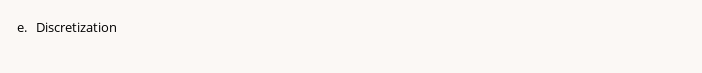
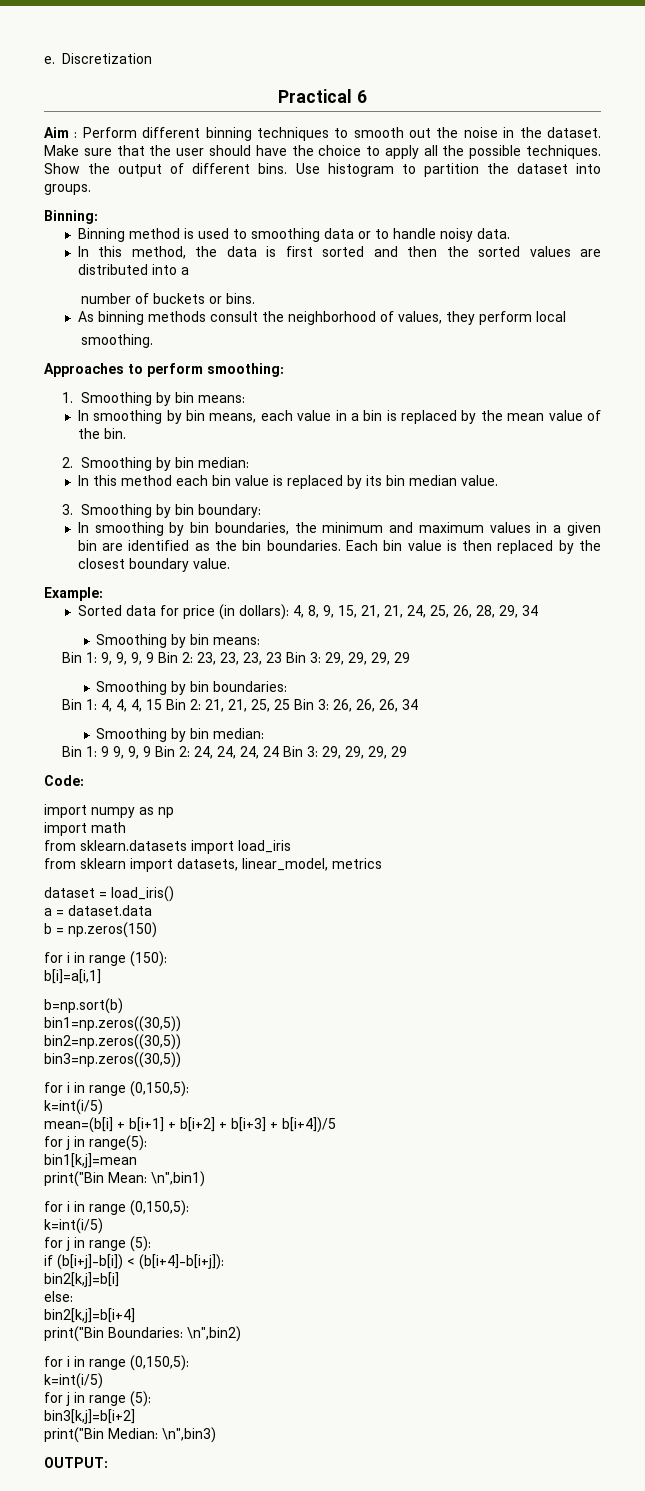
+ Practical 6
+ Aim : Perform different binning techniques to smooth out the noise in the dataset. Make sure that the user should have the choice to apply all the possible techniques. Show the output of different bins. Use histogram to partition the dataset into groups.
+ Binning:
+ Binning method is used to smoothing data or to handle noisy data.
+ In this method, the data is first sorted and then the sorted values are distributed into a
+ number of buckets or bins.
+ As binning methods consult the neighborhood of values, they perform local
+ smoothing.
+ Approaches to perform smoothing:
+ 1. Smoothing by bin means:
+ In smoothing by bin means, each value in a bin is replaced by the mean value of the bin.
+ 2. Smoothing by bin median:
+ In this method each bin value is replaced by its bin median value.
+ 3. Smoothing by bin boundary:
+ In smoothing by bin boundaries, the minimum and maximum values in a given bin are identified as the bin boundaries. Each bin value is then replaced by the closest boundary value.
+ Example:
+ Sorted data for price (in dollars): 4, 8, 9, 15, 21, 21, 24, 25, 26, 28, 29, 34
+ Smoothing by bin means:
+ Bin 1: 9, 9, 9, 9 Bin 2: 23, 23, 23, 23 Bin 3: 29, 29, 29, 29
+ Smoothing by bin boundaries:
+ Bin 1: 4, 4, 4, 15 Bin 2: 21, 21, 25, 25 Bin 3: 26, 26, 26, 34
+ Smoothing by bin median:
+ Bin 1: 9 9, 9, 9 Bin 2: 24, 24, 24, 24 Bin 3: 29, 29, 29, 29
+ Code:
+ import numpy as np
+ import math
+ from sklearn.datasets import load_iris
+ from sklearn import datasets, linear_model, metrics
+ dataset = load_iris()
+ a = dataset.data
+ b = np.zeros(150)
+ for i in range (150):
+ b[i]=a[i,1]
+ b=np.sort(b)
+ bin1=np.zeros((30,5))
+ bin2=np.zeros((30,5))
+ bin3=np.zeros((30,5))
+ for i in range (0,150,5):
+ k=int(i/5)
+ mean=(b[i] + b[i+1] + b[i+2] + b[i+3] + b[i+4])/5
+ for j in range(5):
+ bin1[k,j]=mean
+ print("Bin Mean: \n",bin1)
+ for i in range (0,150,5):
+ k=int(i/5)
+ for j in range (5):
+ if (b[i+j]-b[i]) < (b[i+4]-b[i+j]):
+ bin2[k,j]=b[i]
+ else:
+ bin2[k,j]=b[i+4]
+ print("Bin Boundaries: \n",bin2)
+ for i in range (0,150,5):
+ k=int(i/5)
+ for j in range (5):
+ bin3[k,j]=b[i+2]
+ print("Bin Median: \n",bin3)
+ OUTPUT:

